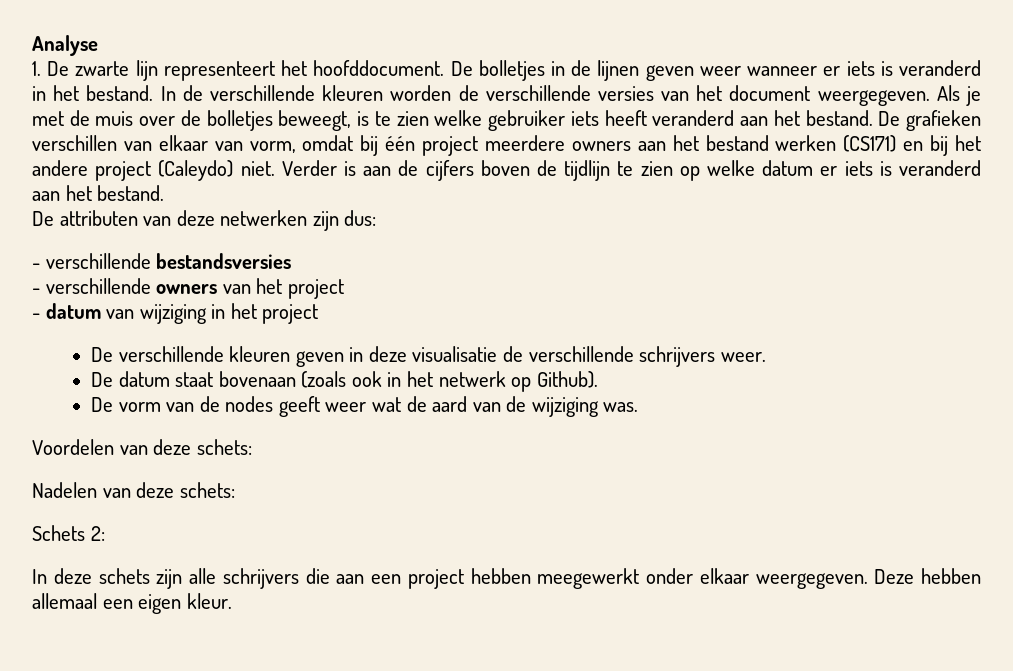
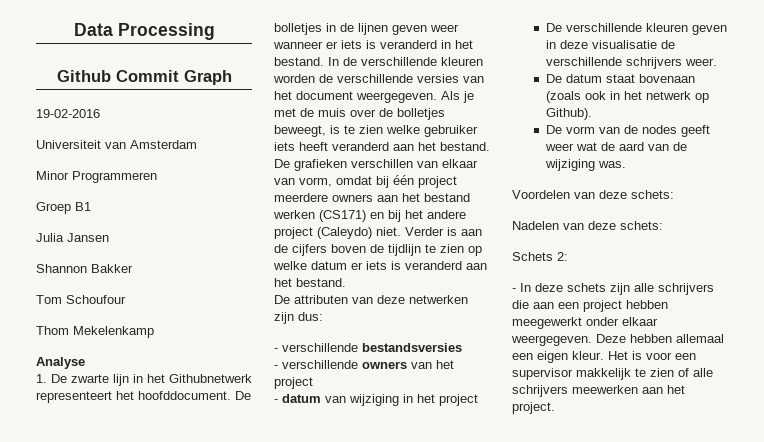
+ Data Processing
+ Github Commit Graph
+ 19-02-2016
+ Universiteit van Amsterdam
+ Minor Programmeren
+ Groep B1
+ Julia Jansen
+ Shannon Bakker
+ Tom Schoufour
+ Thom Mekelenkamp
- 1. De zwarte lijn representeert het hoofddocument.
+ 1. De zwarte lijn in het Githubnetwerk representeert het hoofddocument.
- In deze schets zijn alle schrijvers die aan een project hebben meegewerkt onder elkaar weergegeven.
+ - In deze schets zijn alle schrijvers die aan een project hebben meegewerkt onder elkaar weergegeven.
+ Het is voor een supervisor makkelijk te zien of alle schrijvers meewerken aan het project.

